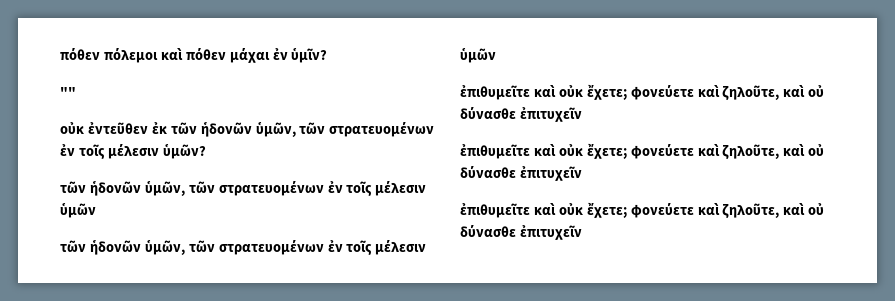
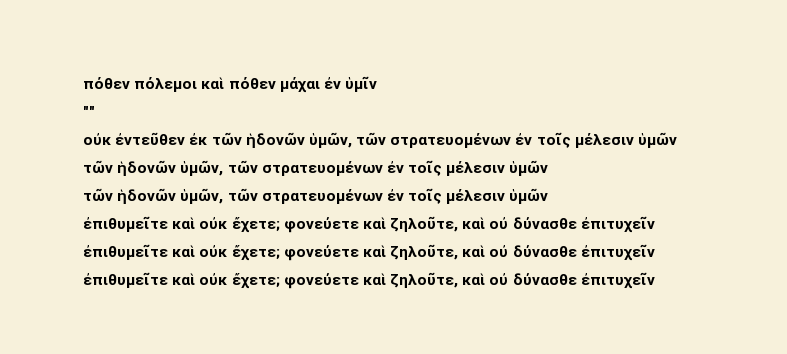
- πόθεν πόλεμοι καὶ πόθεν μάχαι ἐν ὑμῖν?
+ πόθεν πόλεμοι καὶ πόθεν μάχαι ἐν ὑμῖν
- οὐκ ἐντεῦθεν ἐκ τῶν ἡδονῶν ὑμῶν, τῶν στρατευομένων ἐν τοῖς μέλεσιν ὑμῶν?
+ οὐκ ἐντεῦθεν ἐκ τῶν ἡδονῶν ὑμῶν, τῶν στρατευομένων ἐν τοῖς μέλεσιν ὑμῶν

